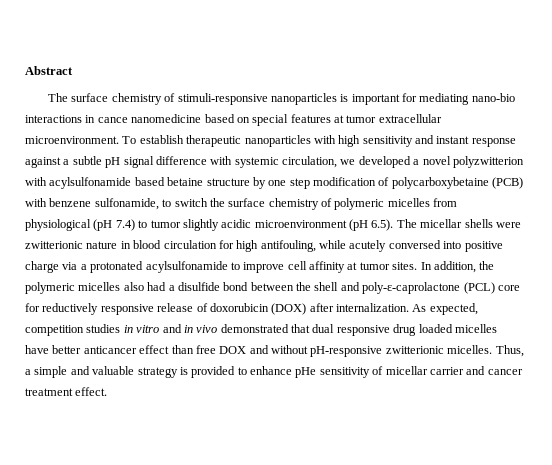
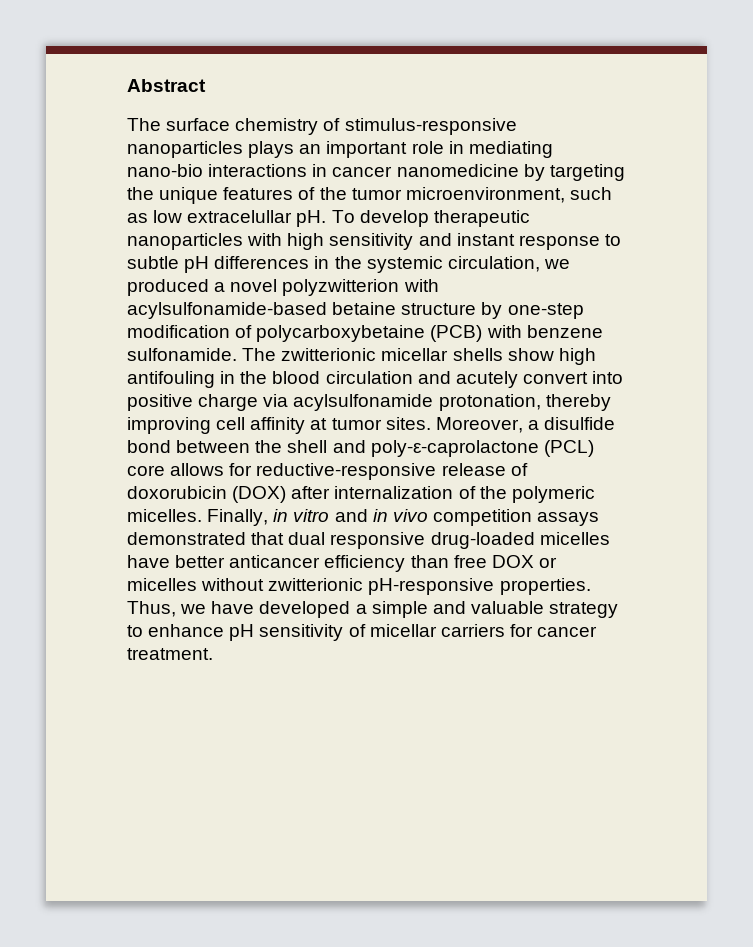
- The surface chemistry of stimuli-responsive nanoparticles is important for mediating nano-bio interactions in cance nanomedicine based on special features at tumor extracellular microenvironment. To establish therapeutic nanoparticles with high sensitivity and instant response against a subtle pH signal difference with systemic circulation, we developed a novel polyzwitterion with acylsulfonamide based betaine structure by one step modification of polycarboxybetaine (PCB) with benzene sulfonamide, to switch the surface chemistry of polymeric micelles from physiological (pH 7.4) to tumor slightly acidic microenvironment (pH 6.5). The micellar shells were zwitterionic nature in blood circulation for high antifouling, while acutely conversed into positive charge via a protonated acylsulfonamide to improve cell affinity at tumor sites.
+ The surface chemistry of stimulus-responsive nanoparticles plays an important role in mediating nano-bio interactions in cancer nanomedicine by targeting the unique features of the tumor microenvironment, such as low extracelullar pH. To develop therapeutic nanoparticles with high sensitivity and instant response to subtle pH differences in the systemic circulation, we produced a novel polyzwitterion with acylsulfonamide-based betaine structure by one-step modification of polycarboxybetaine (PCB) with benzene sulfonamide. The zwitterionic micellar shells show high antifouling in the blood circulation and acutely convert into positive charge via acylsulfonamide protonation, thereby improving cell affinity at tumor sites.
- In addition, the polymeric micelles also had a disulfide bond between the shell and poly-ε-caprolactone (PCL) core for reductively responsive release of doxorubicin (DOX) after internalization. As expected, competition studies in vitro and in vivo demonstrated that dual responsive drug loaded micelles have better anticancer effect than free DOX and without pH-responsive zwitterionic micelles. Thus, a simple and valuable strategy is provided to enhance pHe sensitivity of micellar carrier and cancer treatment effect.
+ Moreover, a disulfide bond between the shell and poly-ε-caprolactone (PCL) core allows for reductive-responsive release of doxorubicin (DOX) after internalization of the polymeric micelles. Finally, in vitro and in vivo competition assays demonstrated that dual responsive drug-loaded micelles have better anticancer efficiency than free DOX or micelles without zwitterionic pH-responsive properties. Thus, we have developed a simple and valuable strategy to enhance pH sensitivity of micellar carriers for cancer treatment.

